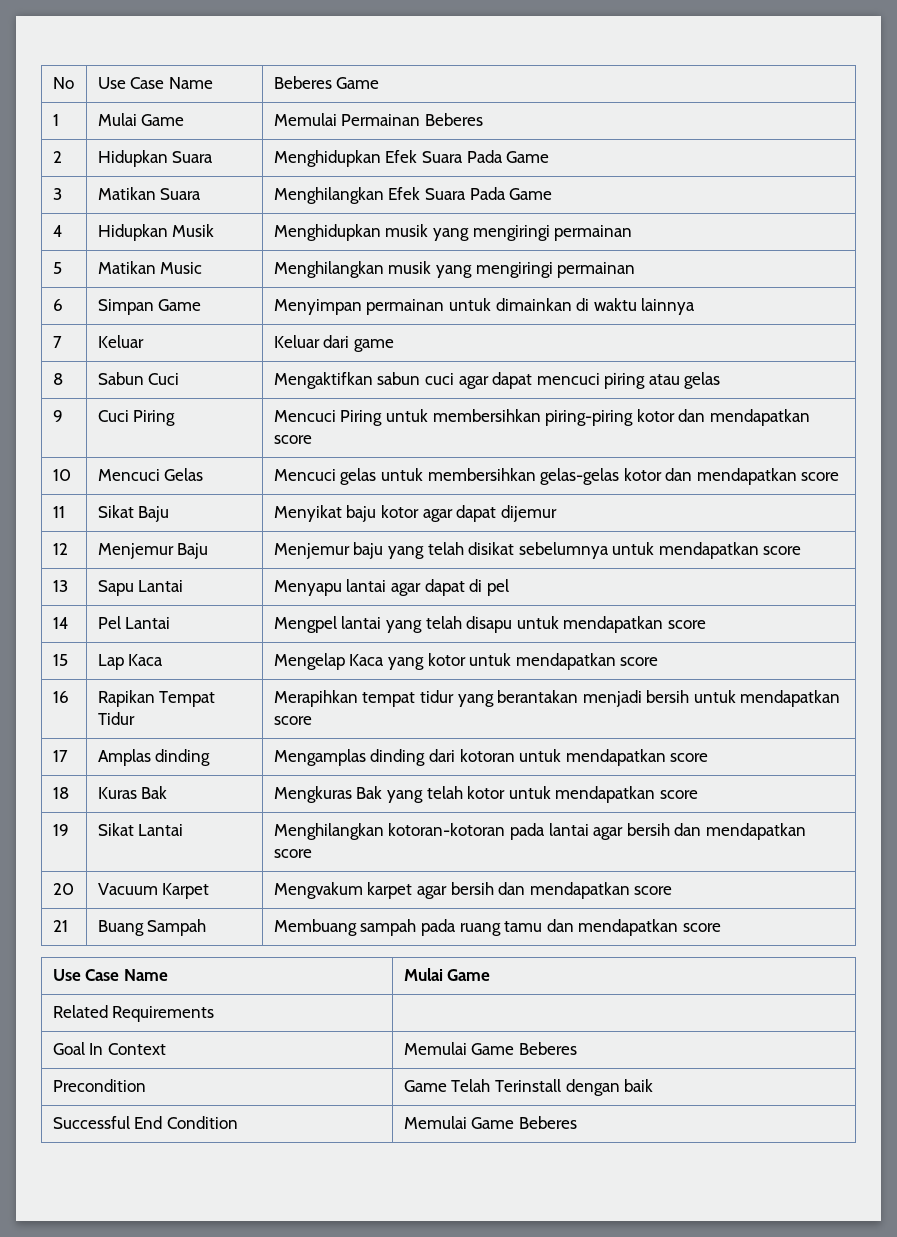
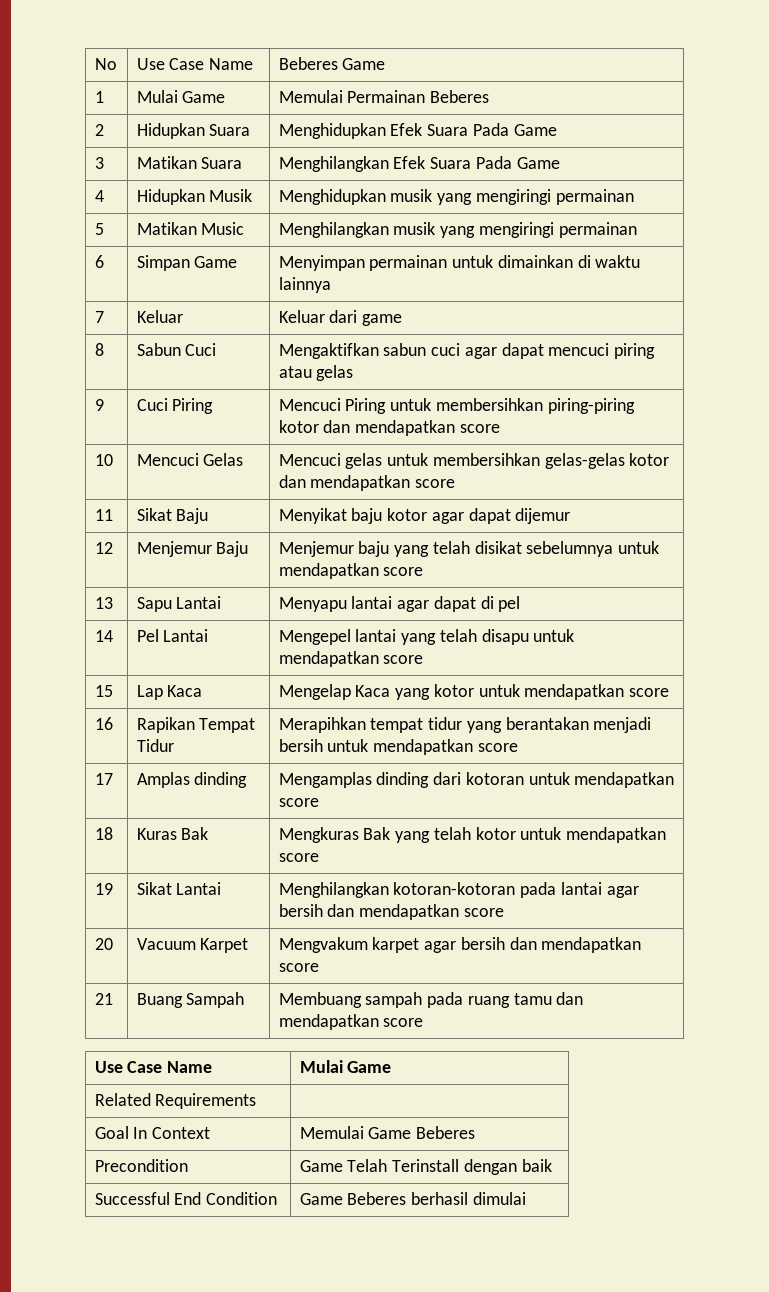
- 14 | Pel Lantai | Mengpel lantai yang telah disapu untuk mendapatkan score
+ 14 | Pel Lantai | Mengepel lantai yang telah disapu untuk mendapatkan score
- Successful End Condition | Memulai Game Beberes
+ Successful End Condition | Game Beberes berhasil dimulai

